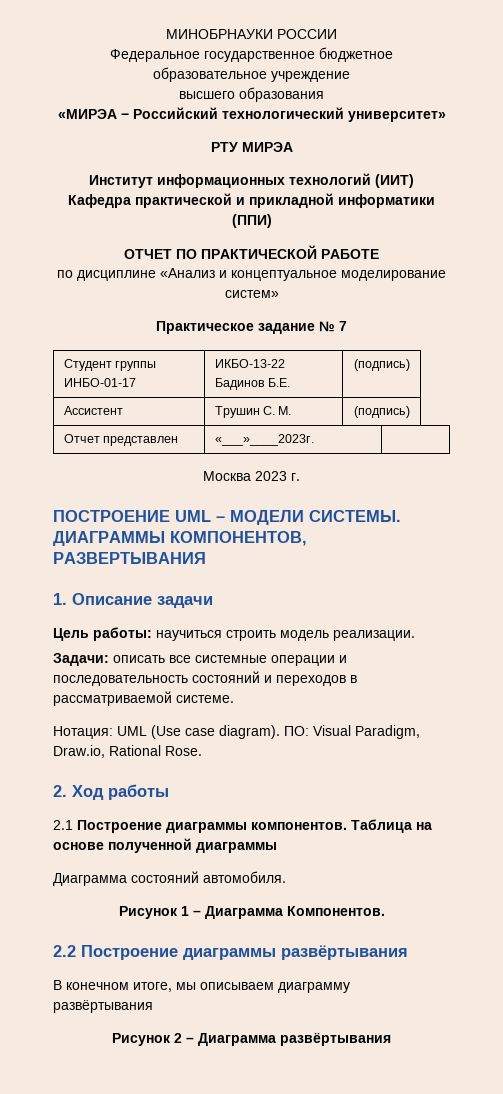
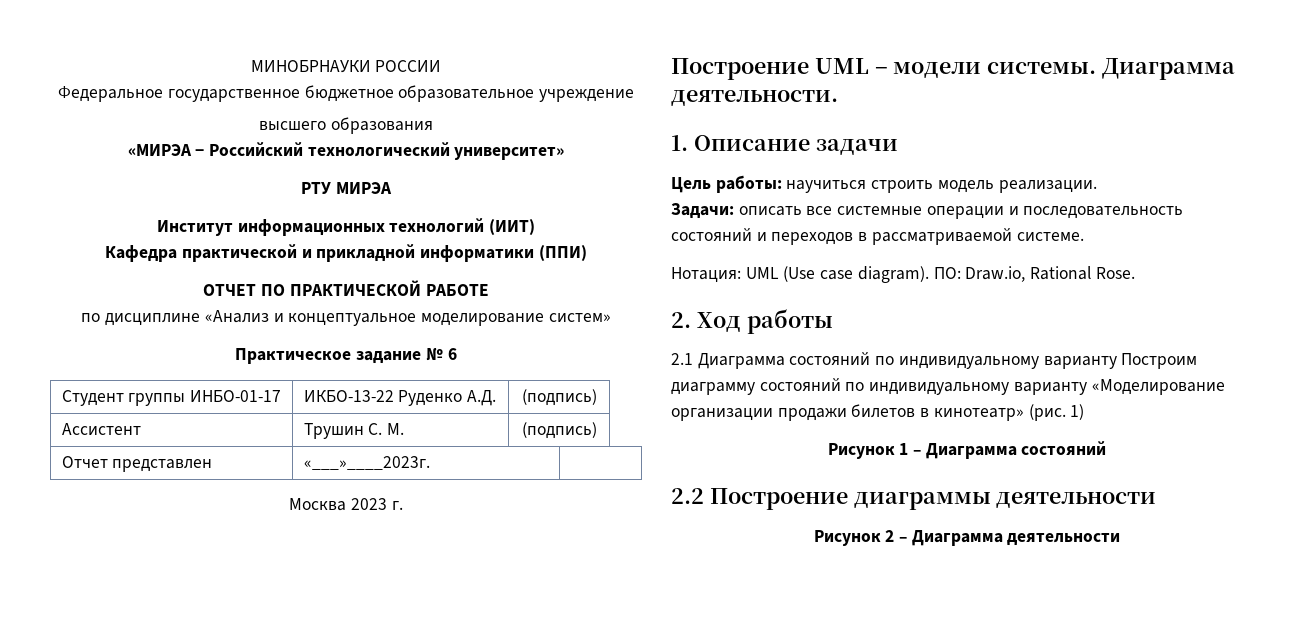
- Практическое задание № 7
+ Практическое задание № 6
- Студент группы ИНБО-01-17 | ИКБО-13-22 Бадинов Б.Е. | (подпись)
+ Студент группы ИНБО-01-17 | ИКБО-13-22 Руденко А.Д. | (подпись)
- ПОСТРОЕНИЕ UML – МОДЕЛИ СИСТЕМЫ. ДИАГРАММЫ КОМПОНЕНТОВ, РАЗВЕРТЫВАНИЯ
+ Построение UML – модели системы. Диаграмма деятельности.
- ПО: Visual Paradigm, Draw.io, Rational Rose.
+ ПО: Draw.io, Rational Rose.
- 2.1 Построение диаграммы компонентов. Таблица на основе полученной диаграммы
- Диаграмма состояний автомобиля.
+ 2.1 Диаграмма состояний по индивидуальному варианту Построим диаграмму состояний по индивидуальному варианту «Моделирование организации продажи билетов в кинотеатр» (рис. 1)
- Рисунок 1 – Диаграмма Компонентов.
+ Рисунок 1 – Диаграмма состояний
- 2.2 Построение диаграммы развёртывания
- В конечном итоге, мы описываем диаграмму развёртывания
+ 2.2 Построение диаграммы деятельности
- Рисунок 2 – Диаграмма развёртывания
+ Рисунок 2 – Диаграмма деятельности

